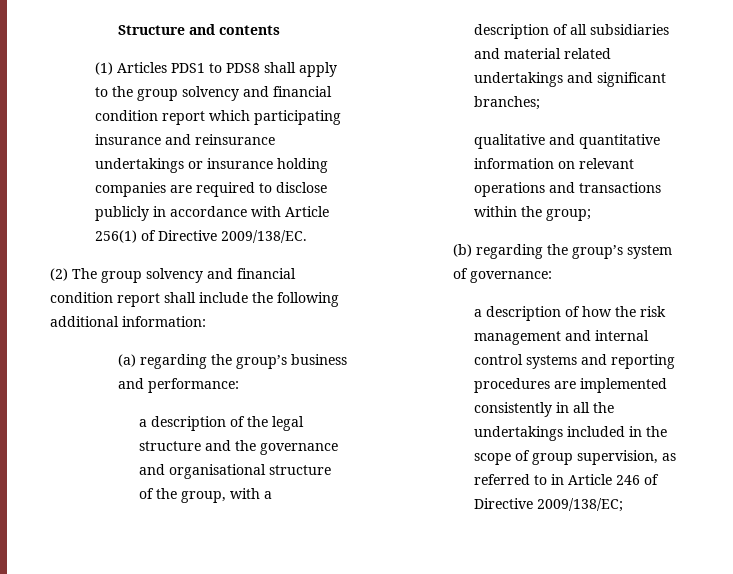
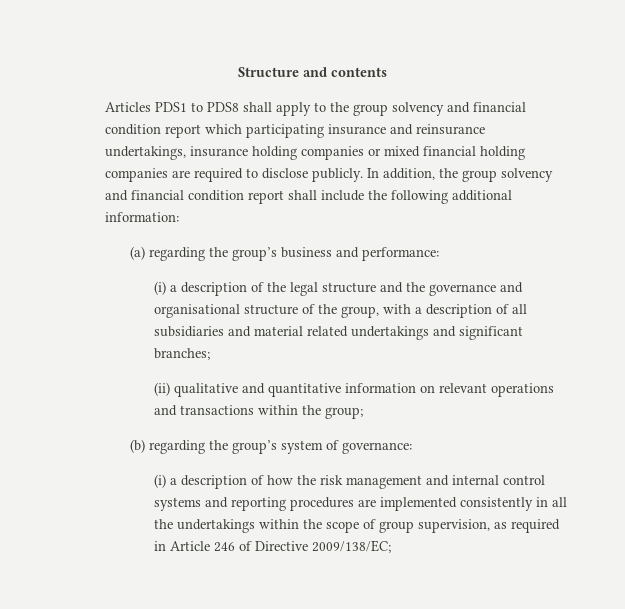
- (1) Articles PDS1 to PDS8 shall apply to the group solvency and financial condition report which participating insurance and reinsurance undertakings or insurance holding companies are required to disclose publicly in accordance with Article 256(1) of Directive 2009/138/EC.
- (2) The group solvency and financial condition report shall include the following additional information:
+ Articles PDS1 to PDS8 shall apply to the group solvency and financial condition report which participating insurance and reinsurance undertakings, insurance holding companies or mixed financial holding companies are required to disclose publicly. In addition, the group solvency and financial condition report shall include the following additional information:
- a description of the legal structure and the governance and organisational structure of the group, with a description of all subsidiaries and material related undertakings and significant branches;
+ (i) a description of the legal structure and the governance and organisational structure of the group, with a description of all subsidiaries and material related undertakings and significant branches;
- qualitative and quantitative information on relevant operations and transactions within the group;
+ (ii) qualitative and quantitative information on relevant operations and transactions within the group;
- a description of how the risk management and internal control systems and reporting procedures are implemented consistently in all the undertakings included in the scope of group supervision, as referred to in Article 246 of Directive 2009/138/EC;
+ (i) a description of how the risk management and internal control systems and reporting procedures are implemented consistently in all the undertakings within the scope of group supervision, as required in Article 246 of Directive 2009/138/EC;

